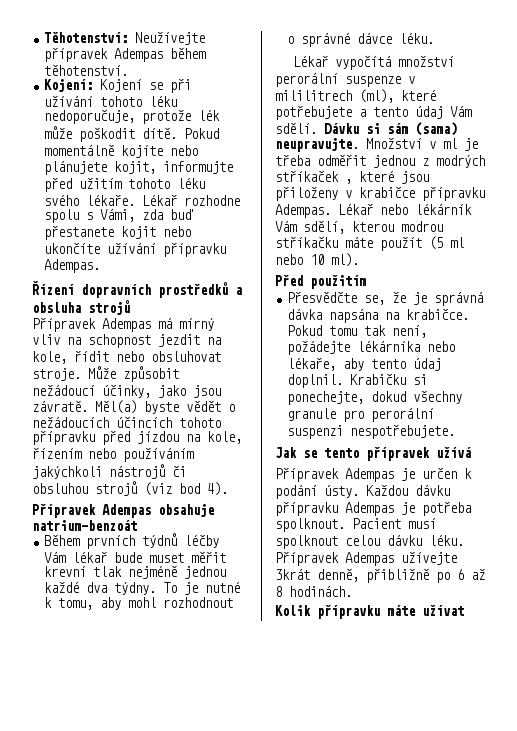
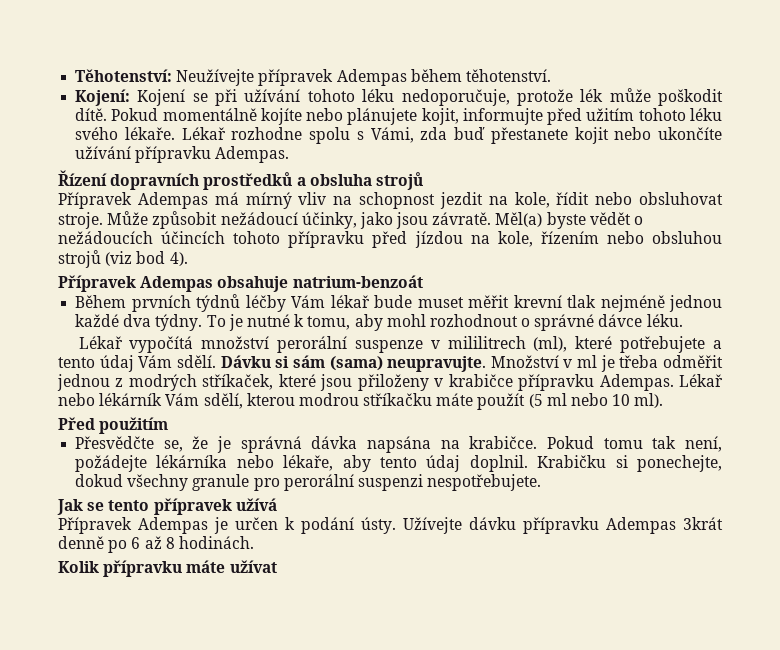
- Měl(a) byste vědět o nežádoucích účincích tohoto přípravku před jízdou na kole, řízením nebo používáním jakýchkoli nástrojů či obsluhou strojů (viz bod 4).
+ Měl(a) byste vědět o nežádoucích účincích tohoto přípravku před jízdou na kole, řízením nebo obsluhou strojů (viz bod 4).
- Množství v ml je třeba odměřit jednou z modrých stříkaček , které jsou přiloženy v krabičce přípravku Adempas.
+ Množství v ml je třeba odměřit jednou z modrých stříkaček, které jsou přiloženy v krabičce přípravku Adempas.
- Každou dávku přípravku Adempas je potřeba spolknout. Pacient musí spolknout celou dávku léku. Přípravek Adempas užívejte 3krát denně, přibližně po 6 až 8 hodinách.
+ Užívejte dávku přípravku Adempas 3krát denně po 6 až 8 hodinách.

